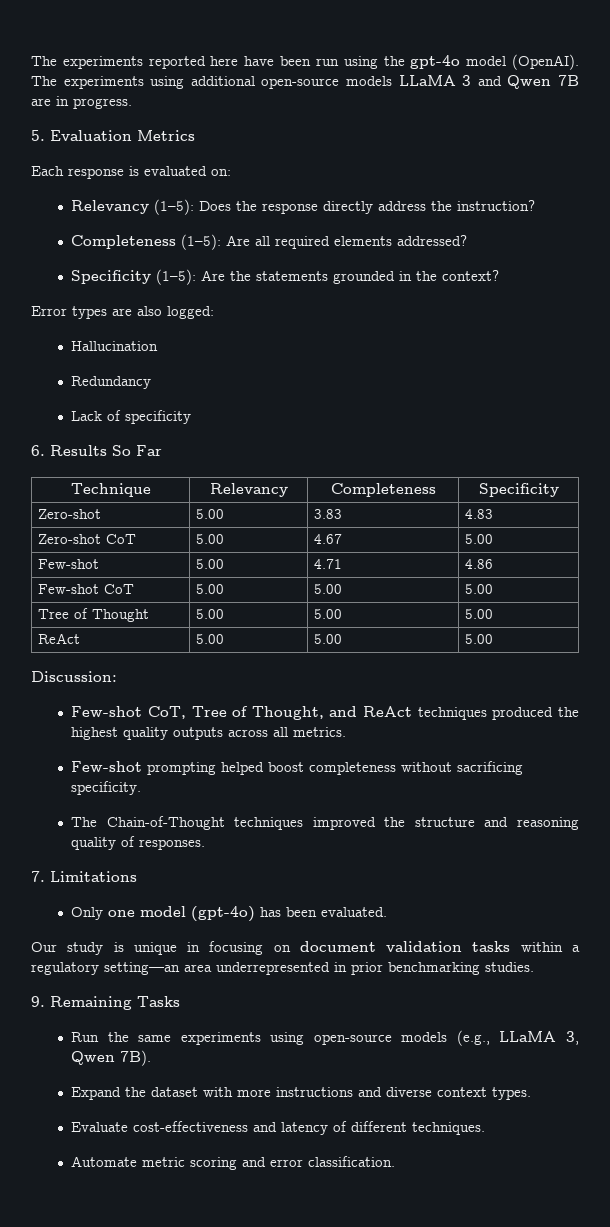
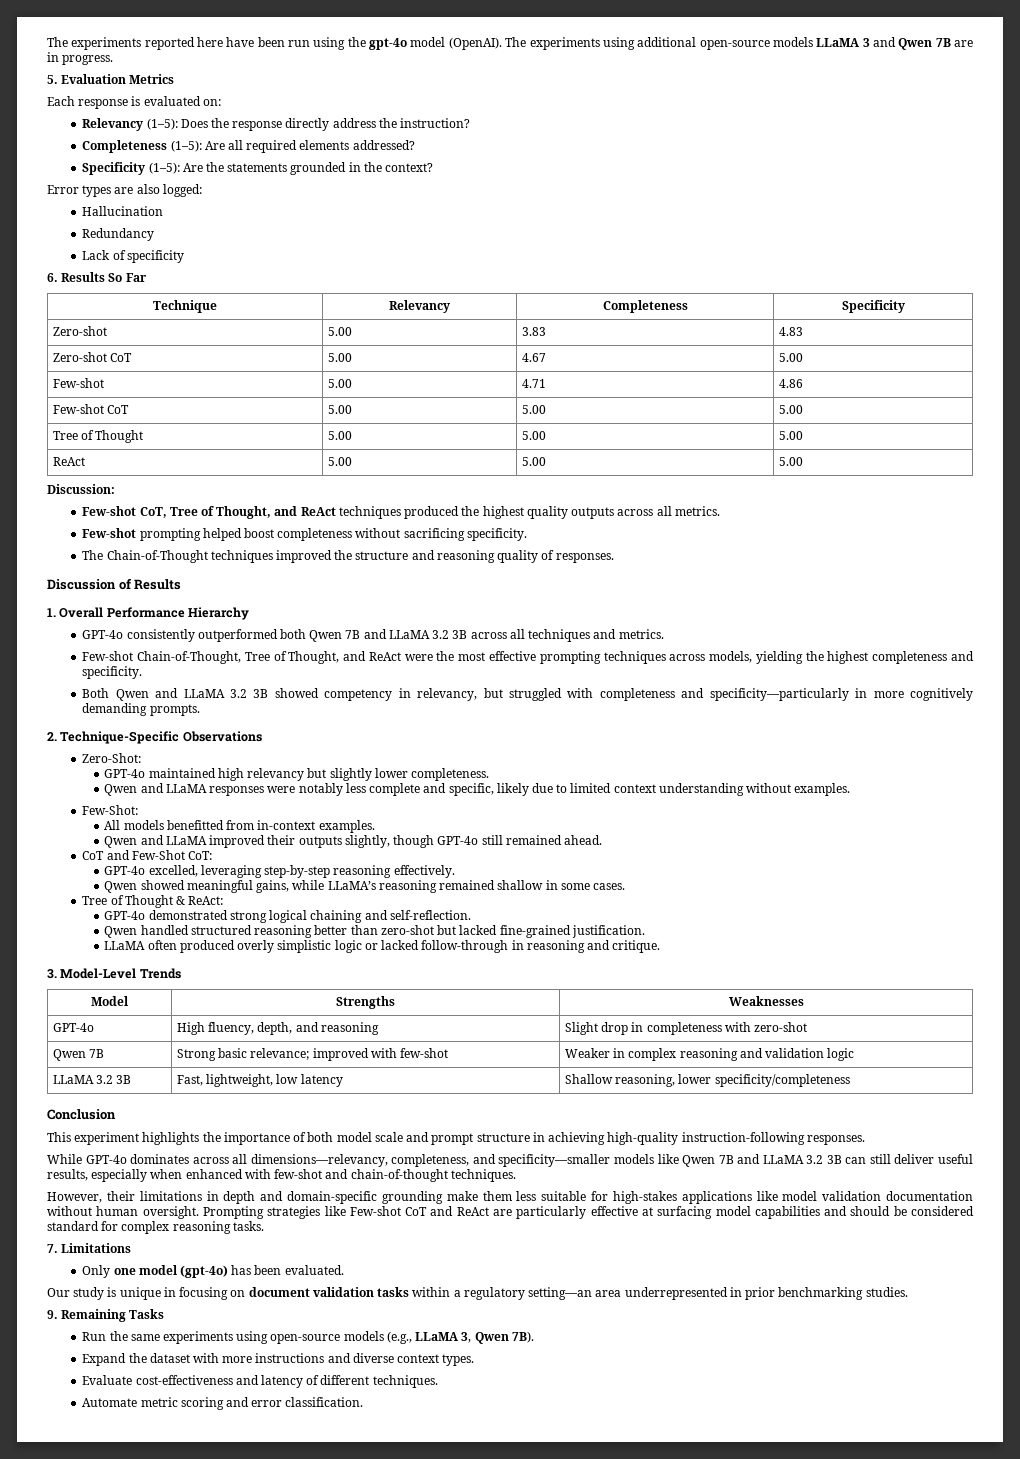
+ Discussion of Results
+ 1. Overall Performance Hierarchy
+ GPT-4o consistently outperformed both Qwen 7B and LLaMA 3.2 3B across all techniques and metrics.
+ Few-shot Chain-of-Thought, Tree of Thought, and ReAct were the most effective prompting techniques across models, yielding the highest completeness and specificity.
+ Both Qwen and LLaMA 3.2 3B showed competency in relevancy, but struggled with completeness and specificity—particularly in more cognitively demanding prompts.
+ 2. Technique-Specific Observations
+ Zero-Shot:
+ GPT-4o maintained high relevancy but slightly lower completeness.
+ Qwen and LLaMA responses were notably less complete and specific, likely due to limited context understanding without examples.
+ Few-Shot:
+ All models benefitted from in-context examples.
+ Qwen and LLaMA improved their outputs slightly, though GPT-4o still remained ahead.
+ CoT and Few-Shot CoT:
+ GPT-4o excelled, leveraging step-by-step reasoning effectively.
+ Qwen showed meaningful gains, while LLaMA’s reasoning remained shallow in some cases.
+ Tree of Thought & ReAct:
+ GPT-4o demonstrated strong logical chaining and self-reflection.
+ Qwen handled structured reasoning better than zero-shot but lacked fine-grained justification.
+ LLaMA often produced overly simplistic logic or lacked follow-through in reasoning and critique.
+ 3. Model-Level Trends
+ Model | Strengths | Weaknesses
+ GPT-4o | High fluency, depth, and reasoning | Slight drop in completeness with zero-shot
+ Qwen 7B | Strong basic relevance; improved with few-shot | Weaker in complex reasoning and validation logic
+ LLaMA 3.2 3B | Fast, lightweight, low latency | Shallow reasoning, lower specificity/completeness
+ Conclusion
+ This experiment highlights the importance of both model scale and prompt structure in achieving high-quality instruction-following responses.
+ While GPT-4o dominates across all dimensions—relevancy, completeness, and specificity—smaller models like Qwen 7B and LLaMA 3.2 3B can still deliver useful results, especially when enhanced with few-shot and chain-of-thought techniques.
+ However, their limitations in depth and domain-specific grounding make them less suitable for high-stakes applications like model validation documentation without human oversight. Prompting strategies like Few-shot CoT and ReAct are particularly effective at surfacing model capabilities and should be considered standard for complex reasoning tasks.

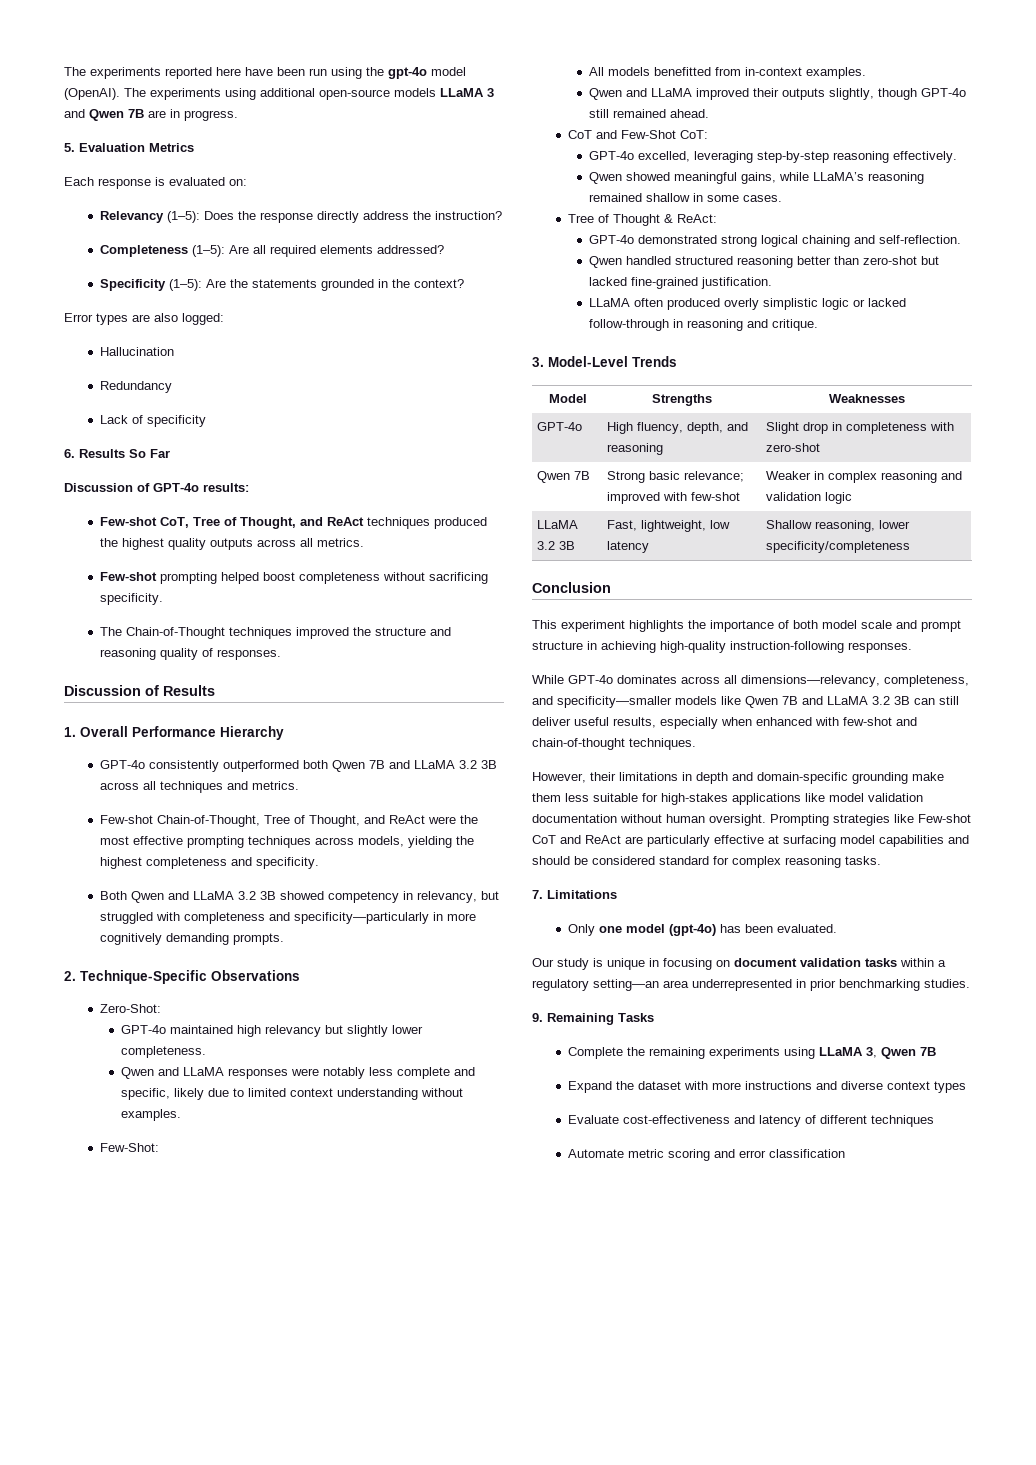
- Technique | Relevancy | Completeness | Specificity
- Zero-shot | 5.00 | 3.83 | 4.83
- Zero-shot CoT | 5.00 | 4.67 | 5.00
- Few-shot | 5.00 | 4.71 | 4.86
- Few-shot CoT | 5.00 | 5.00 | 5.00
- Tree of Thought | 5.00 | 5.00 | 5.00
- ReAct | 5.00 | 5.00 | 5.00
- Discussion:
+ Discussion of GPT-4o results:
- Run the same experiments using open-source models (e.g., LLaMA 3, Qwen 7B).
+ Complete the remaining experiments using LLaMA 3, Qwen 7B
- Expand the dataset with more instructions and diverse context types.
+ Expand the dataset with more instructions and diverse context types
- Evaluate cost-effectiveness and latency of different techniques.
+ Evaluate cost-effectiveness and latency of different techniques
- Automate metric scoring and error classification.
+ Automate metric scoring and error classification

